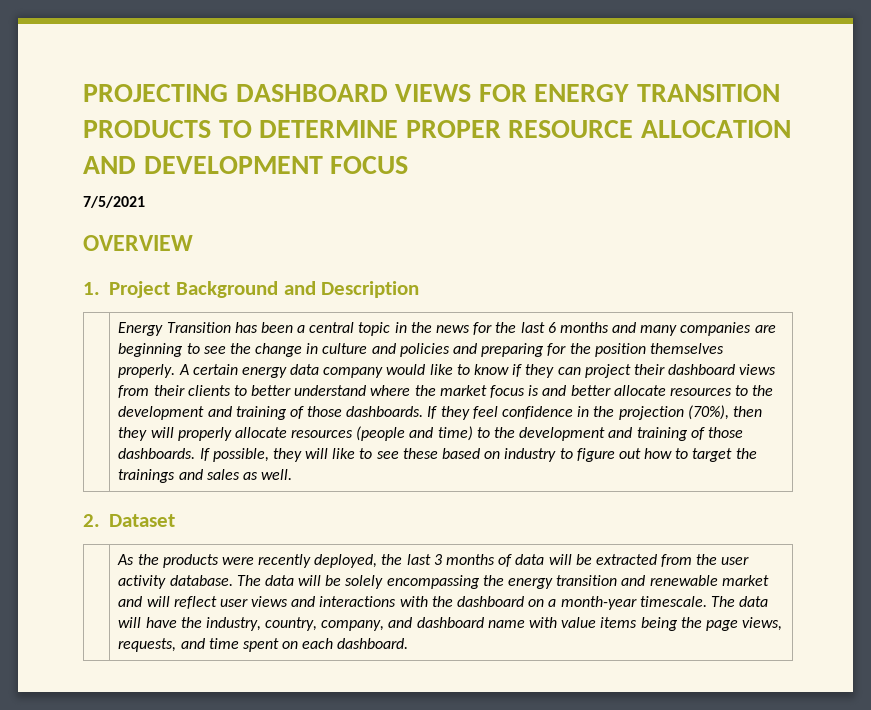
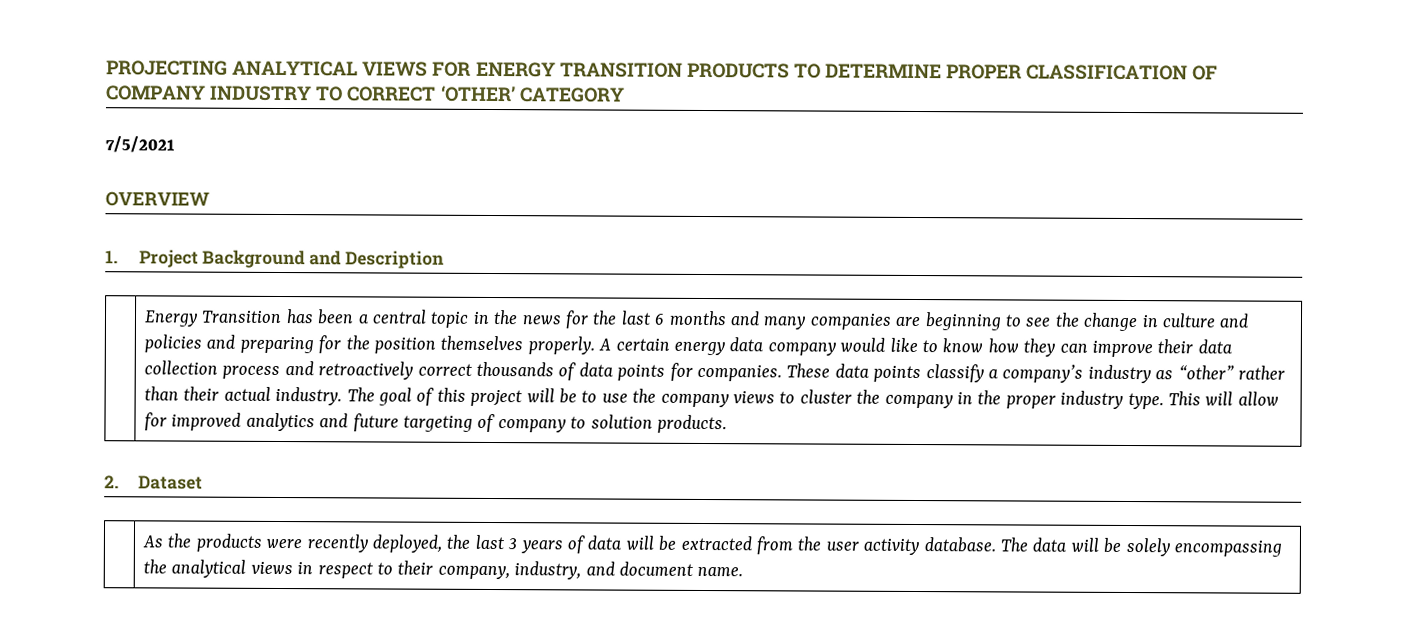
- PROJECTING DASHBOARD VIEWS FOR ENERGY TRANSITION PRODUCTS TO DETERMINE PROPER RESOURCE ALLOCATION AND DEVELOPMENT FOCUS
+ PROJECTING ANALYTICAL VIEWS FOR ENERGY TRANSITION PRODUCTS TO DETERMINE PROPER CLASSIFICATION OF COMPANY INDUSTRY TO CORRECT ‘OTHER’ CATEGORY
- A certain energy data company would like to know if they can project their dashboard views from their clients to better understand where the market focus is and better allocate resources to the development and training of those dashboards. If they feel confidence in the projection (70%), then they will properly allocate resources (people and time) to the development and training of those dashboards. If possible, they will like to see these based on industry to figure out how to target the trainings and sales as well.
+ A certain energy data company would like to know how they can improve their data collection process and retroactively correct thousands of data points for companies. These data points classify a company’s industry as “other” rather than their actual industry. The goal of this project will be to use the company views to cluster the company in the proper industry type. This will allow for improved analytics and future targeting of company to solution products.
- As the products were recently deployed, the last 3 months of data will be extracted from the user activity database.
+ As the products were recently deployed, the last 3 years of data will be extracted from the user activity database.
- The data will be solely encompassing the energy transition and renewable market and will reflect user views and interactions with the dashboard on a month-year timescale. The data will have the industry, country, company, and dashboard name with value items being the page views, requests, and time spent on each dashboard.
+ The data will be solely encompassing the analytical views in respect to their company, industry, and document name.

